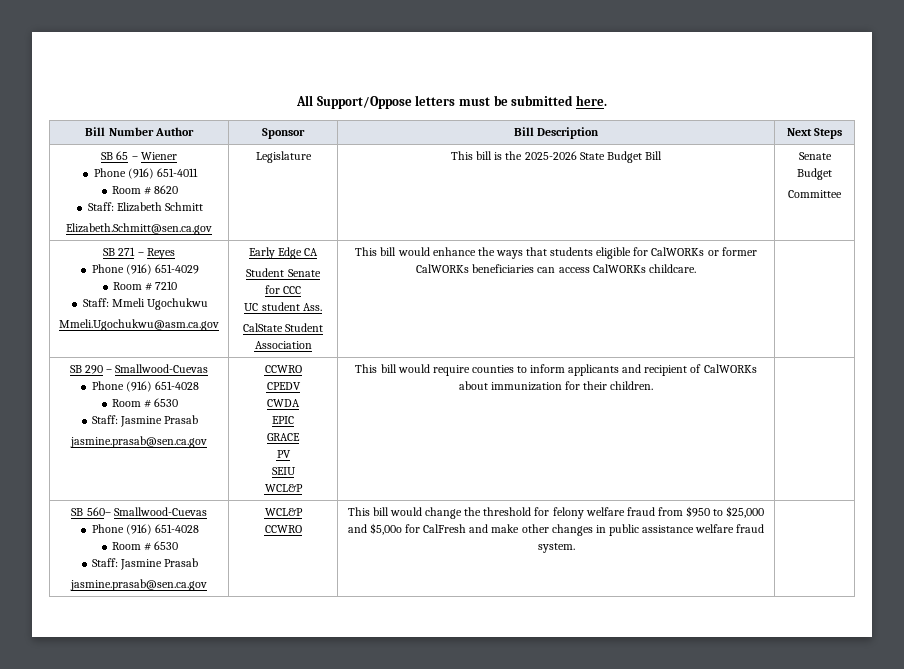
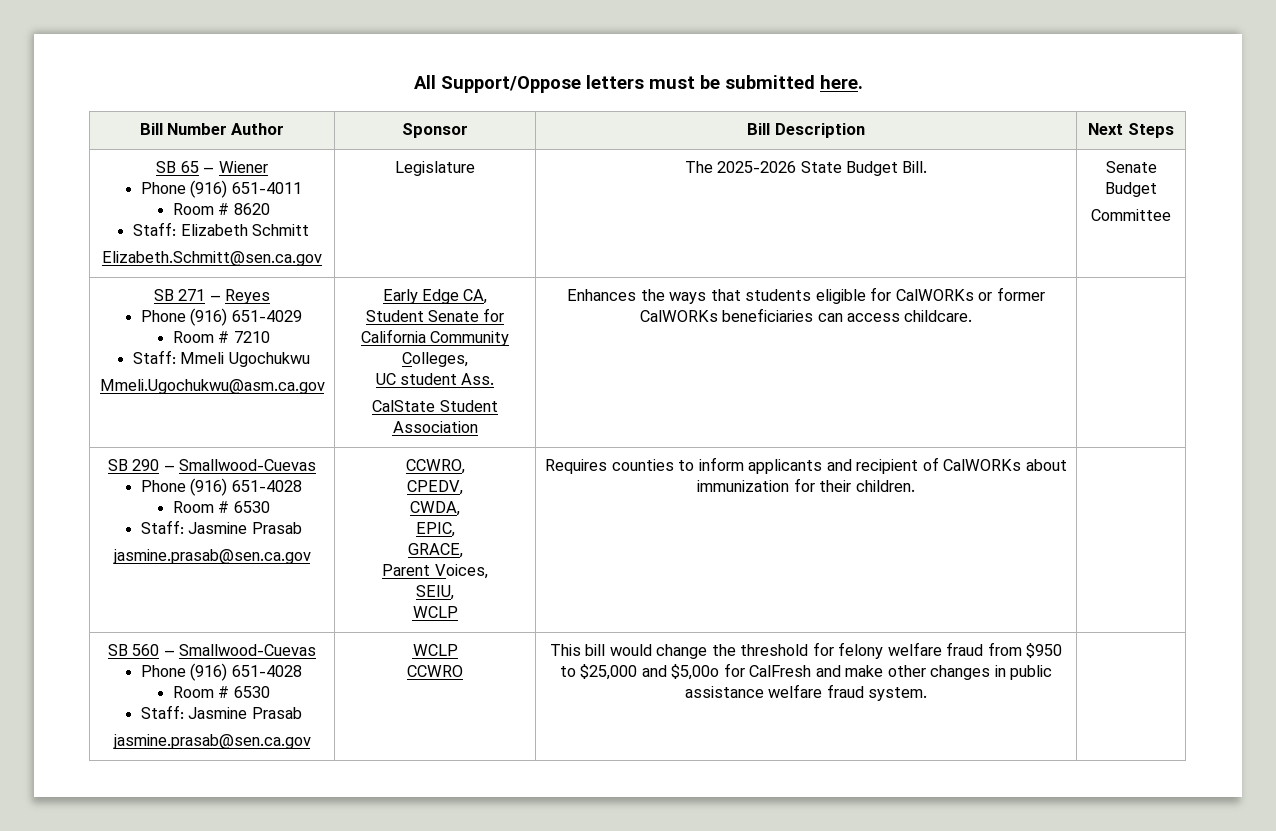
  SB 65 – Wiener
  Phone (916) 651-4011
  Room # 8620
  Staff: Elizabeth Schmitt
- Elizabeth.Schmitt@sen.ca.gov | Legislature | This bill is the 2025-2026 State Budget Bill | Senate Budget
+ Elizabeth.Schmitt@sen.ca.gov | Legislature | The 2025-2026 State Budget Bill. | Senate Budget
- Early Edge CA
+ Early Edge CA,
- Student Senate for CCC
+ Student Senate for California Community Colleges,
- This bill would enhance the ways that students eligible for CalWORKs or former CalWORKs beneficiaries can access CalWORKs childcare.
+ Enhances the ways that students eligible for CalWORKs or former CalWORKs beneficiaries can access childcare.
  SB 290 – Smallwood-Cuevas
  Phone (916) 651-4028
  Room # 6530
  Staff: Jasmine Prasab
- jasmine.prasab@sen.ca.gov | CCWRO
- CPEDV
- CWDA
- EPIC
- GRACE
- PV
- SEIU
- WCL&P | This bill would require counties to inform applicants and recipient of CalWORKs about immunization for their children. |
+ jasmine.prasab@sen.ca.gov | CCWRO,
+ CPEDV,
+ CWDA,
+ EPIC,
+ GRACE,
+ Parent Voices,
+ SEIU,
+ WCLP | Requires counties to inform applicants and recipient of CalWORKs about immunization for their children. |
- SB 560– Smallwood-Cuevas
+ SB 560 – Smallwood-Cuevas
- jasmine.prasab@sen.ca.gov | WCL&P
+ jasmine.prasab@sen.ca.gov | WCLP

